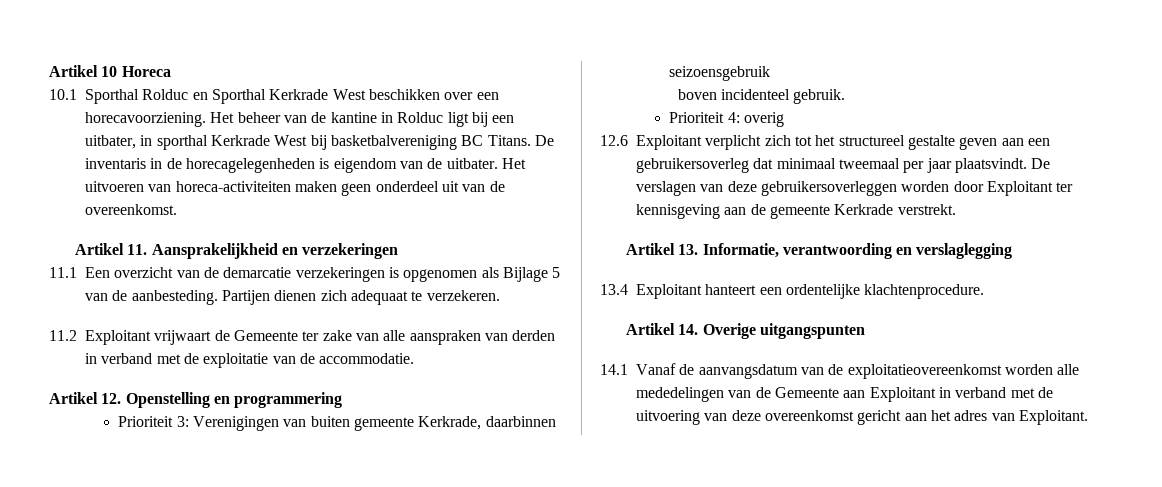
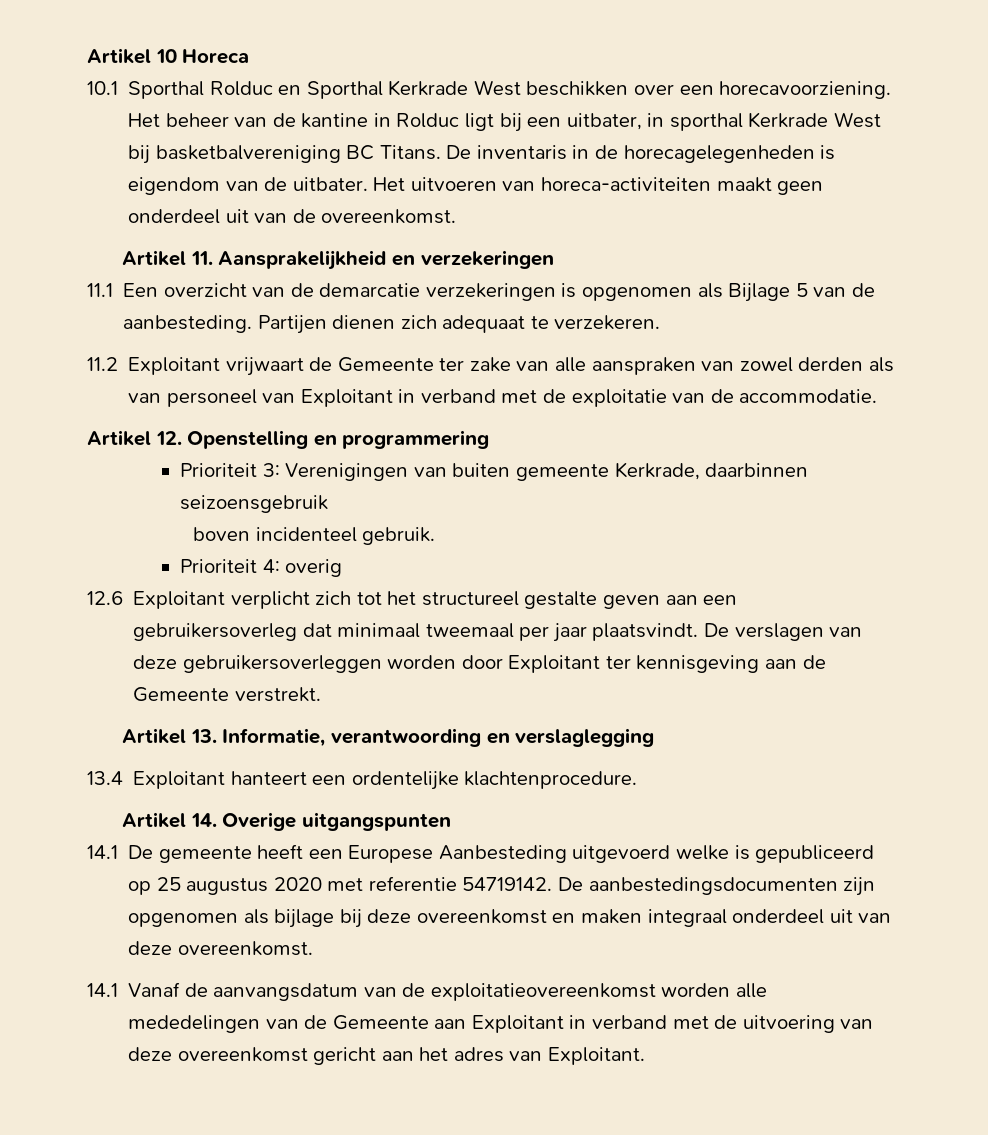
- Het uitvoeren van horeca-activiteiten maken geen onderdeel uit van de overeenkomst.
+ Het uitvoeren van horeca-activiteiten maakt geen onderdeel uit van de overeenkomst.
- 11.2 Exploitant vrijwaart de Gemeente ter zake van alle aanspraken van derden in verband met de exploitatie van de accommodatie.
+ 11.2 Exploitant vrijwaart de Gemeente ter zake van alle aanspraken van zowel derden als van personeel van Exploitant in verband met de exploitatie van de accommodatie.
- De verslagen van deze gebruikersoverleggen worden door Exploitant ter kennisgeving aan de gemeente Kerkrade verstrekt.
+ De verslagen van deze gebruikersoverleggen worden door Exploitant ter kennisgeving aan de Gemeente verstrekt.
+ 14.1 De gemeente heeft een Europese Aanbesteding uitgevoerd welke is gepubliceerd op 25 augustus 2020 met referentie 54719142. De aanbestedingsdocumenten zijn opgenomen als bijlage bij deze overeenkomst en maken integraal onderdeel uit van deze overeenkomst.

